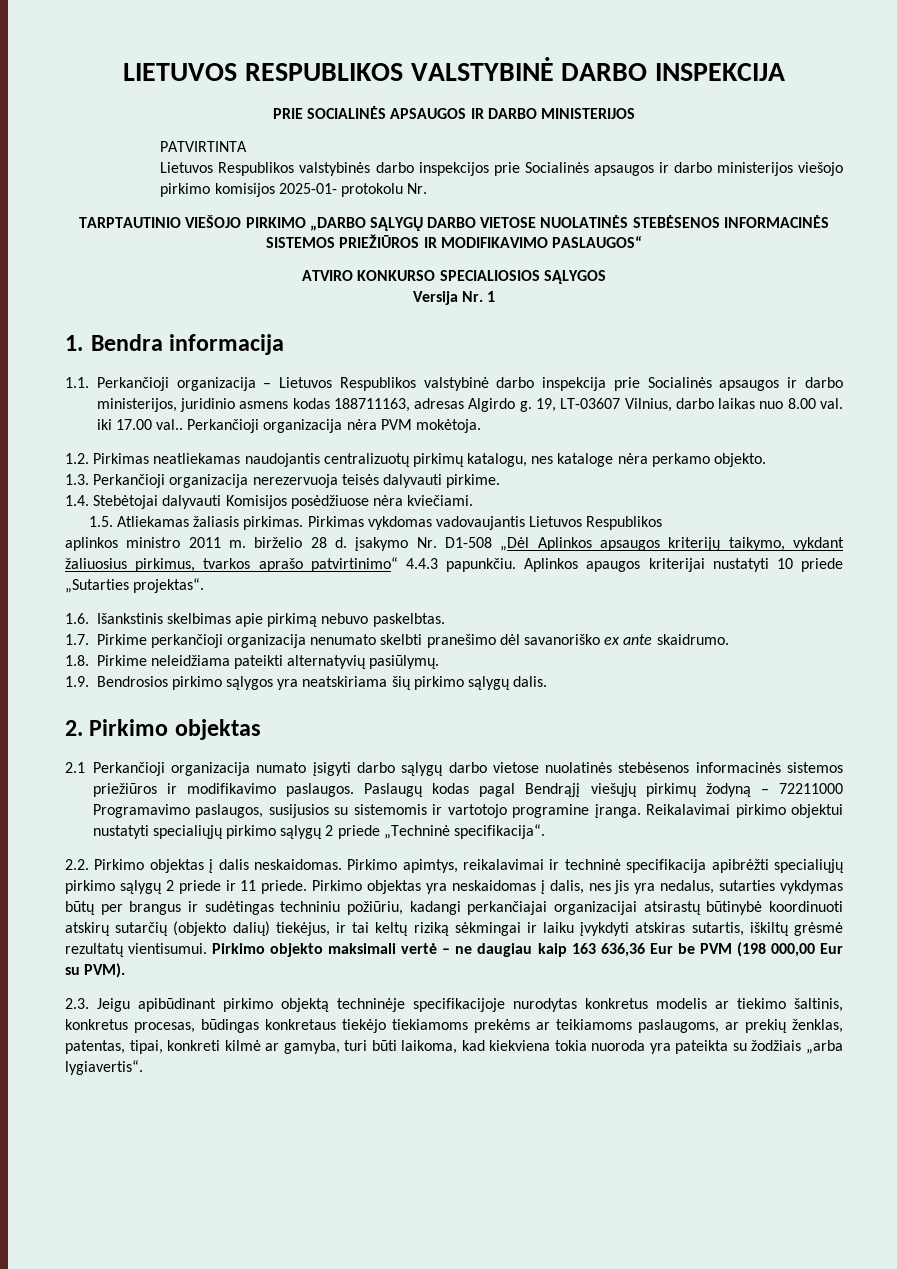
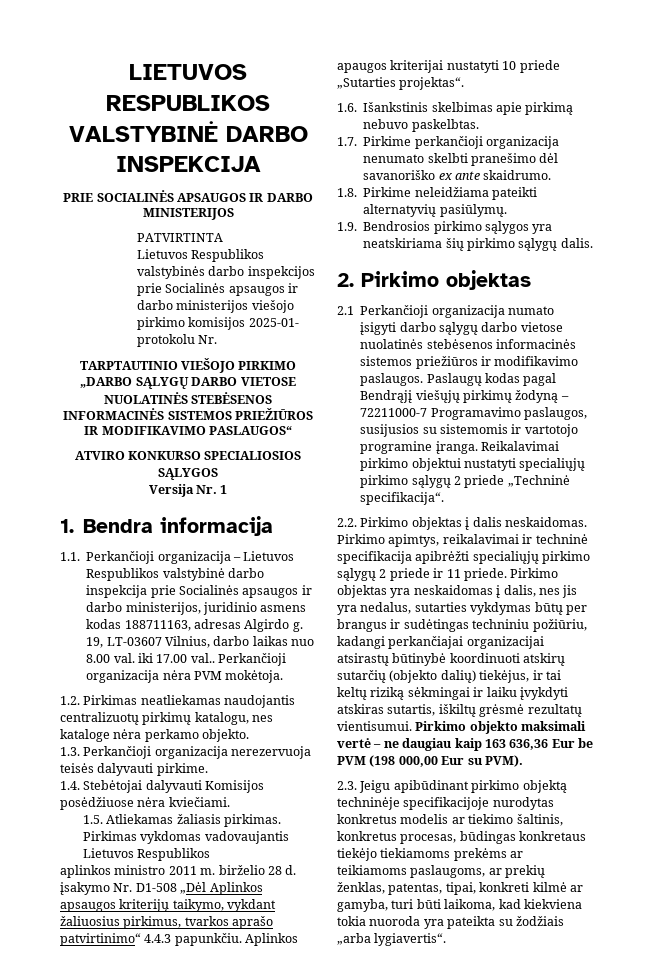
- Paslaugų kodas pagal Bendrąjį viešųjų pirkimų žodyną – 72211000 Programavimo paslaugos, susijusios su sistemomis ir vartotojo programine įranga.
+ Paslaugų kodas pagal Bendrąjį viešųjų pirkimų žodyną – 72211000-7 Programavimo paslaugos, susijusios su sistemomis ir vartotojo programine įranga.

